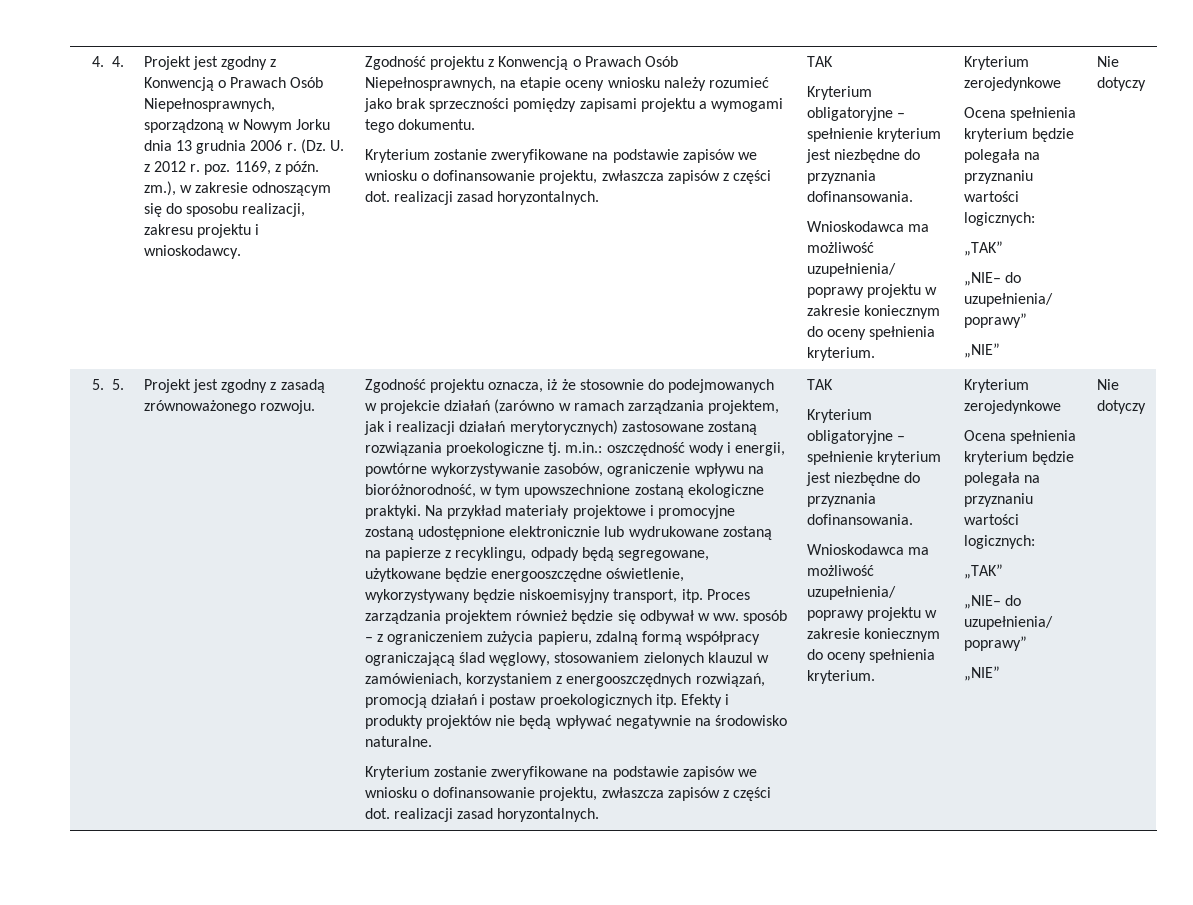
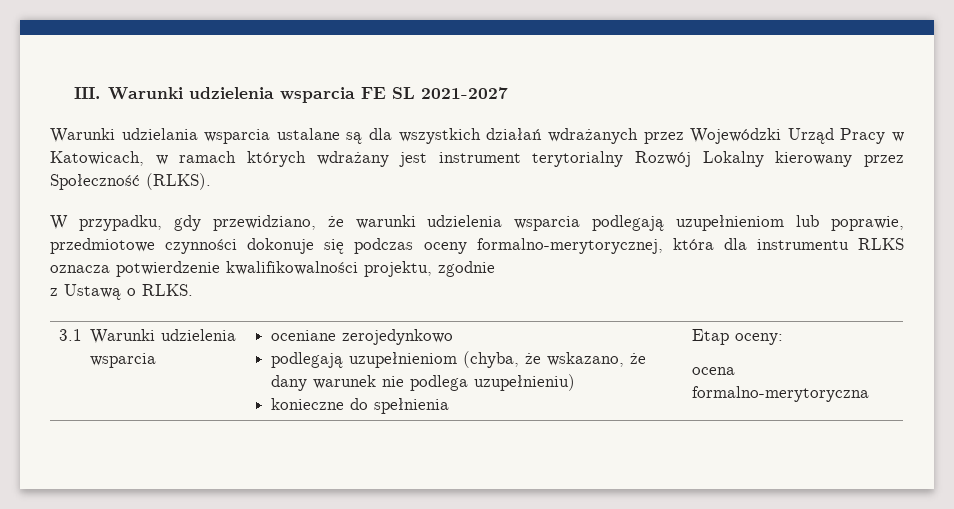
- 4. 4. | Projekt jest zgodny z Konwencją o Prawach Osób Niepełnosprawnych, sporządzoną w Nowym Jorku dnia 13 grudnia 2006 r. (Dz. U. z 2012 r. poz. 1169, z późn. zm.), w zakresie odnoszącym się do sposobu realizacji, zakresu projektu i wnioskodawcy. | Zgodność projektu z Konwencją o Prawach Osób Niepełnosprawnych, na etapie oceny wniosku należy rozumieć jako brak sprzeczności pomiędzy zapisami projektu a wymogami tego dokumentu.
- Kryterium zostanie zweryfikowane na podstawie zapisów we wniosku o dofinansowanie projektu, zwłaszcza zapisów z części dot. realizacji zasad horyzontalnych. | TAK
- Kryterium obligatoryjne – spełnienie kryterium jest niezbędne do przyznania dofinansowania.
- Wnioskodawca ma możliwość uzupełnienia/ poprawy projektu w zakresie koniecznym do oceny spełnienia kryterium. | Kryterium zerojedynkowe
- Ocena spełnienia kryterium będzie polegała na przyznaniu wartości logicznych:
- „TAK”
- „NIE– do uzupełnienia/ poprawy”
- „NIE” | Nie dotyczy
- 5. 5. | Projekt jest zgodny z zasadą zrównoważonego rozwoju. | Zgodność projektu oznacza, iż że stosownie do podejmowanych w projekcie działań (zarówno w ramach zarządzania projektem, jak i realizacji działań merytorycznych) zastosowane zostaną rozwiązania proekologiczne tj. m.in.: oszczędność wody i energii, powtórne wykorzystywanie zasobów, ograniczenie wpływu na bioróżnorodność, w tym upowszechnione zostaną ekologiczne praktyki. Na przykład materiały projektowe i promocyjne zostaną udostępnione elektronicznie lub wydrukowane zostaną na papierze z recyklingu, odpady będą segregowane, użytkowane będzie energooszczędne oświetlenie, wykorzystywany będzie niskoemisyjny transport, itp. Proces zarządzania projektem również będzie się odbywał w ww. sposób – z ograniczeniem zużycia papieru, zdalną formą współpracy ograniczającą ślad węglowy, stosowaniem zielonych klauzul w zamówieniach, korzystaniem z energooszczędnych rozwiązań, promocją działań i postaw proekologicznych itp. Efekty i produkty projektów nie będą wpływać negatywnie na środowisko naturalne.
- Kryterium zostanie zweryfikowane na podstawie zapisów we wniosku o dofinansowanie projektu, zwłaszcza zapisów z części dot. realizacji zasad horyzontalnych. | TAK
- Kryterium obligatoryjne – spełnienie kryterium jest niezbędne do przyznania dofinansowania.
- Wnioskodawca ma możliwość uzupełnienia/ poprawy projektu w zakresie koniecznym do oceny spełnienia kryterium. | Kryterium zerojedynkowe
- Ocena spełnienia kryterium będzie polegała na przyznaniu wartości logicznych:
- „TAK”
- „NIE– do uzupełnienia/ poprawy”
- „NIE” | Nie dotyczy
+ III. Warunki udzielenia wsparcia FE SL 2021-2027
+ Warunki udzielania wsparcia ustalane są dla wszystkich działań wdrażanych przez Wojewódzki Urząd Pracy w Katowicach, w ramach których wdrażany jest instrument terytorialny Rozwój Lokalny kierowany przez Społeczność (RLKS).
+ W przypadku, gdy przewidziano, że warunki udzielenia wsparcia podlegają uzupełnieniom lub poprawie, przedmiotowe czynności dokonuje się podczas oceny formalno-merytorycznej, która dla instrumentu RLKS oznacza potwierdzenie kwalifikowalności projektu, zgodnie
+ z Ustawą o RLKS.
+ 3.1 Warunki udzielenia wsparcia | oceniane zerojedynkowo
+ podlegają uzupełnieniom (chyba, że wskazano, że dany warunek nie podlega uzupełnieniu)
+ konieczne do spełnienia | Etap oceny:
+ ocena formalno-merytoryczna

